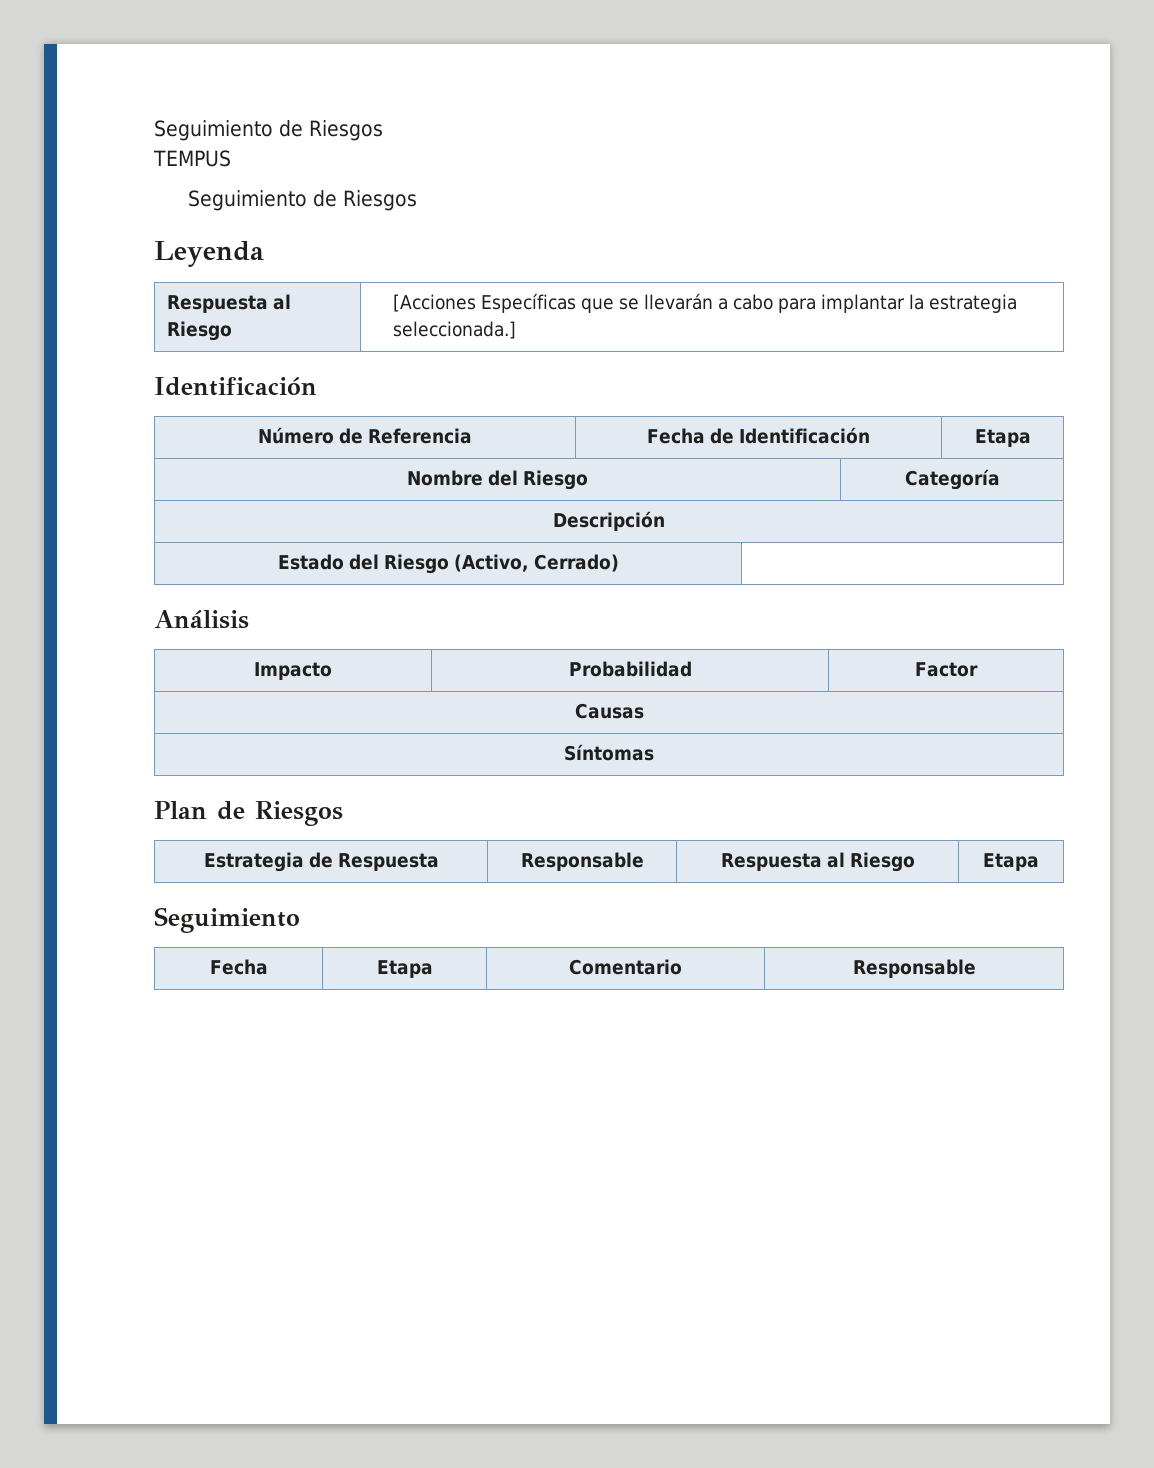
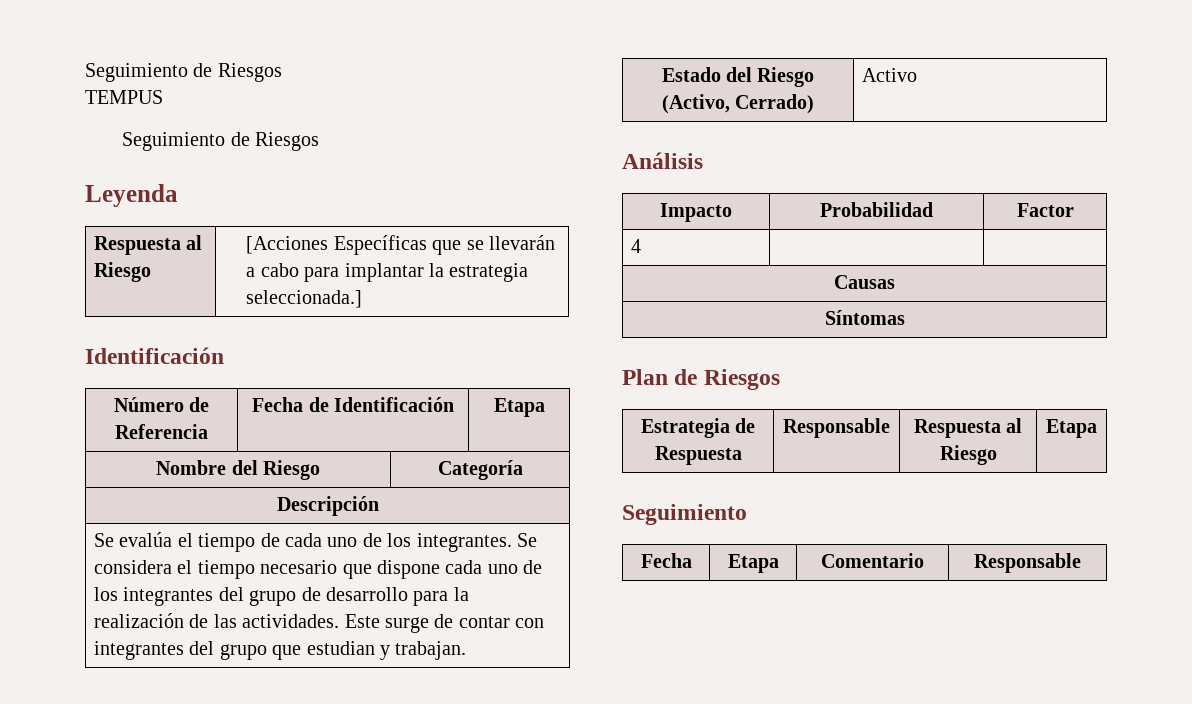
+ Se evalúa el tiempo de cada uno de los integrantes. Se considera el tiempo necesario que dispone cada uno de los integrantes del grupo de desarrollo para la realización de las actividades. Este surge de contar con integrantes del grupo que estudian y trabajan.
- Estado del Riesgo (Activo, Cerrado) |
+ Estado del Riesgo (Activo, Cerrado) | Activo
+ 4 | |

